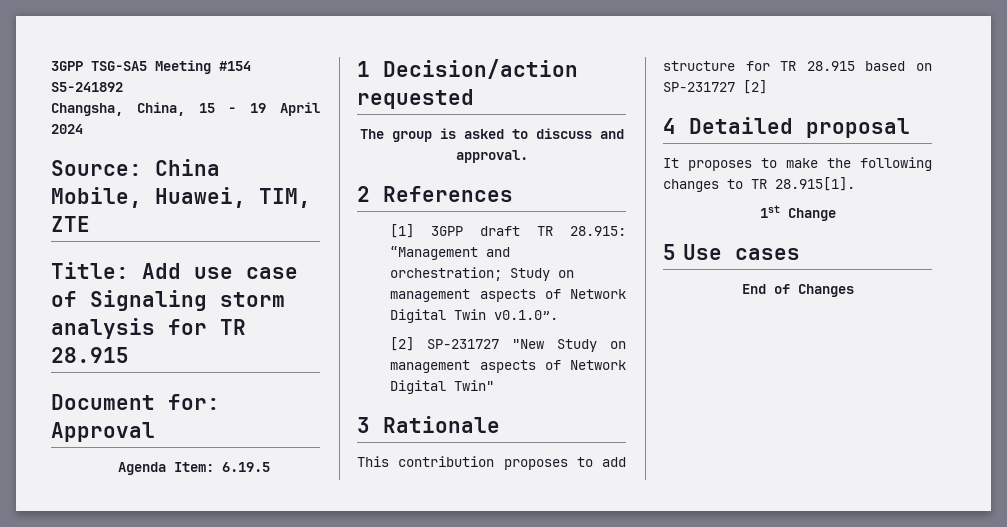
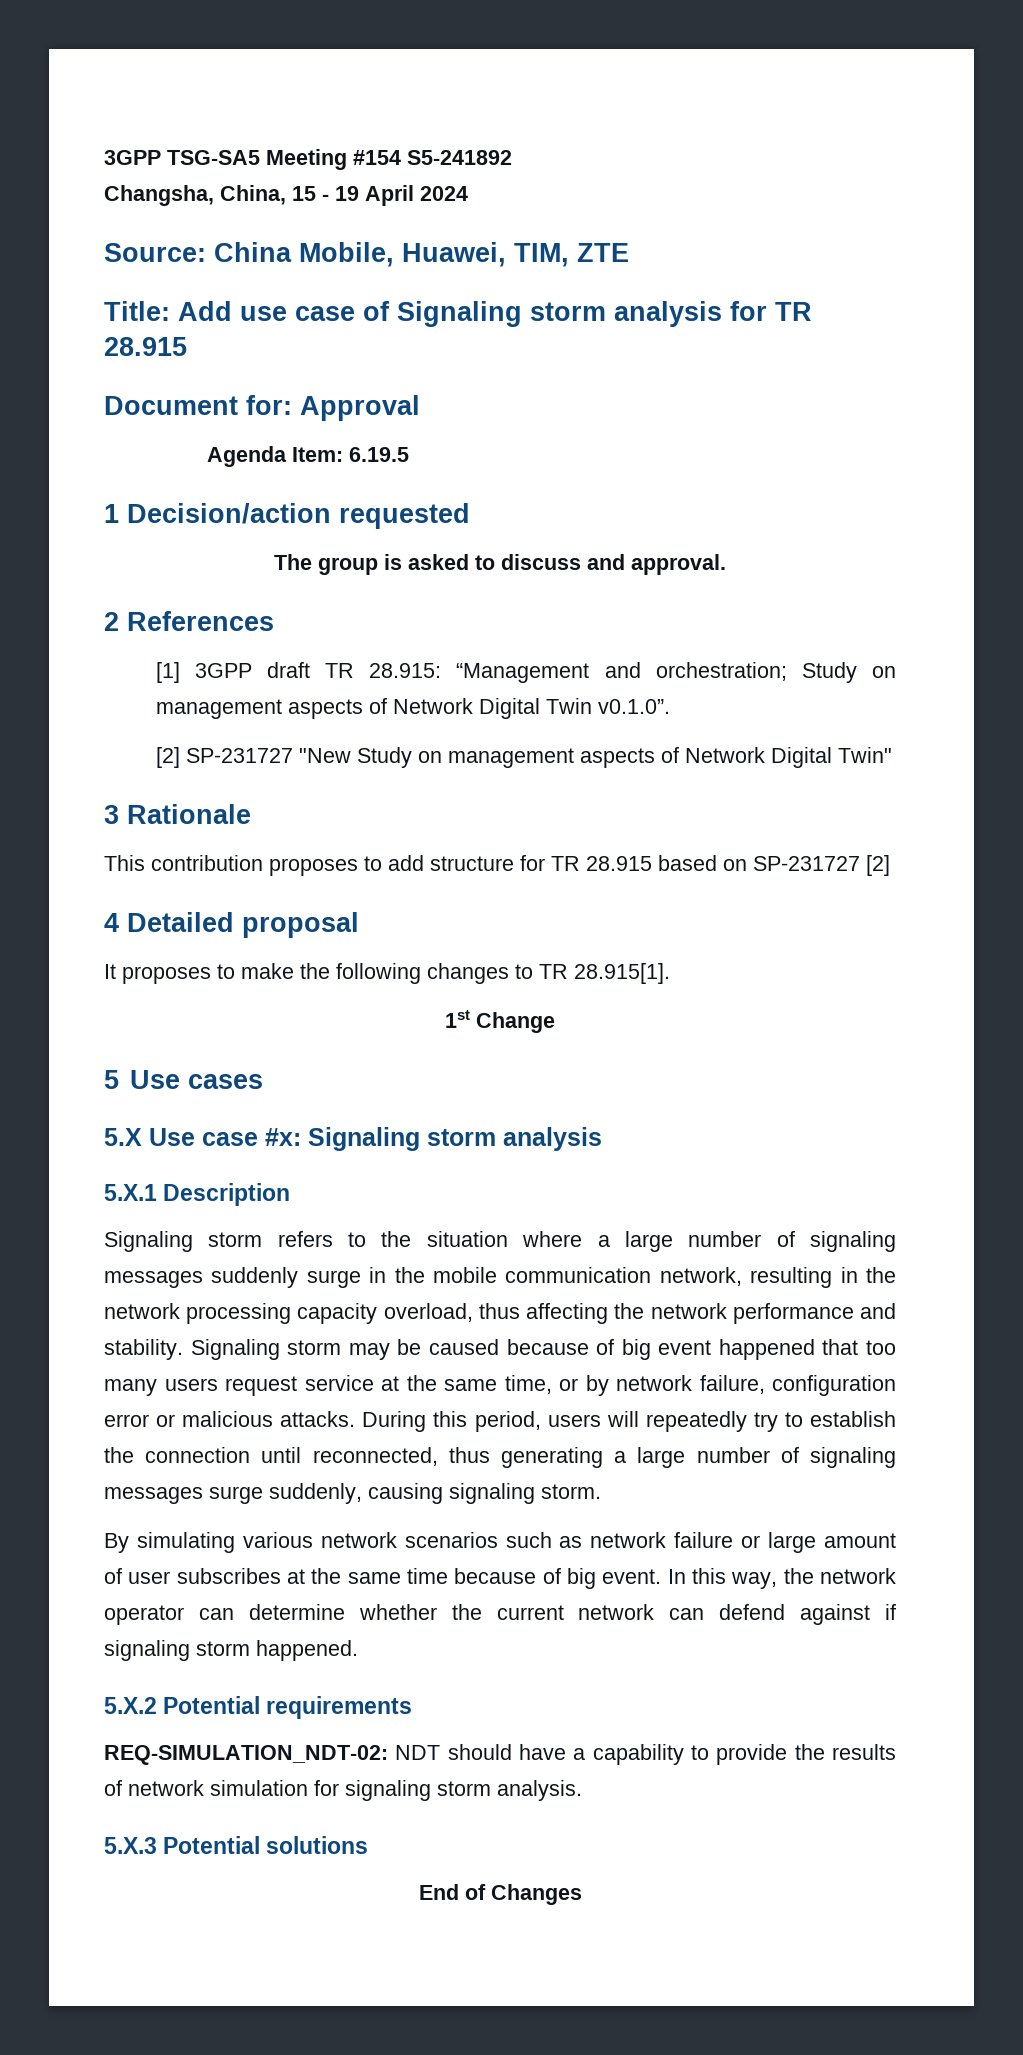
+ 5.X Use case #x: Signaling storm analysis
+ 5.X.1 Description
+ Signaling storm refers to the situation where a large number of signaling messages suddenly surge in the mobile communication network, resulting in the network processing capacity overload, thus affecting the network performance and stability. Signaling storm may be caused because of big event happened that too many users request service at the same time, or by network failure, configuration error or malicious attacks. During this period, users will repeatedly try to establish the connection until reconnected, thus generating a large number of signaling messages surge suddenly, causing signaling storm.
+ By simulating various network scenarios such as network failure or large amount of user subscribes at the same time because of big event. In this way, the network operator can determine whether the current network can defend against if signaling storm happened.
+ 5.X.2 Potential requirements
+ REQ-SIMULATION_NDT-02: NDT should have a capability to provide the results of network simulation for signaling storm analysis.
+ 5.X.3 Potential solutions

